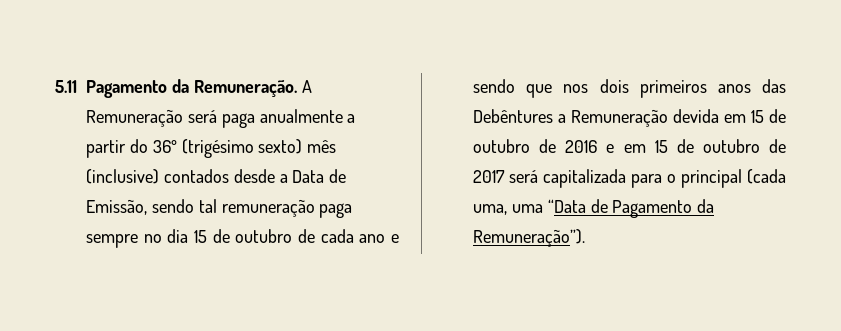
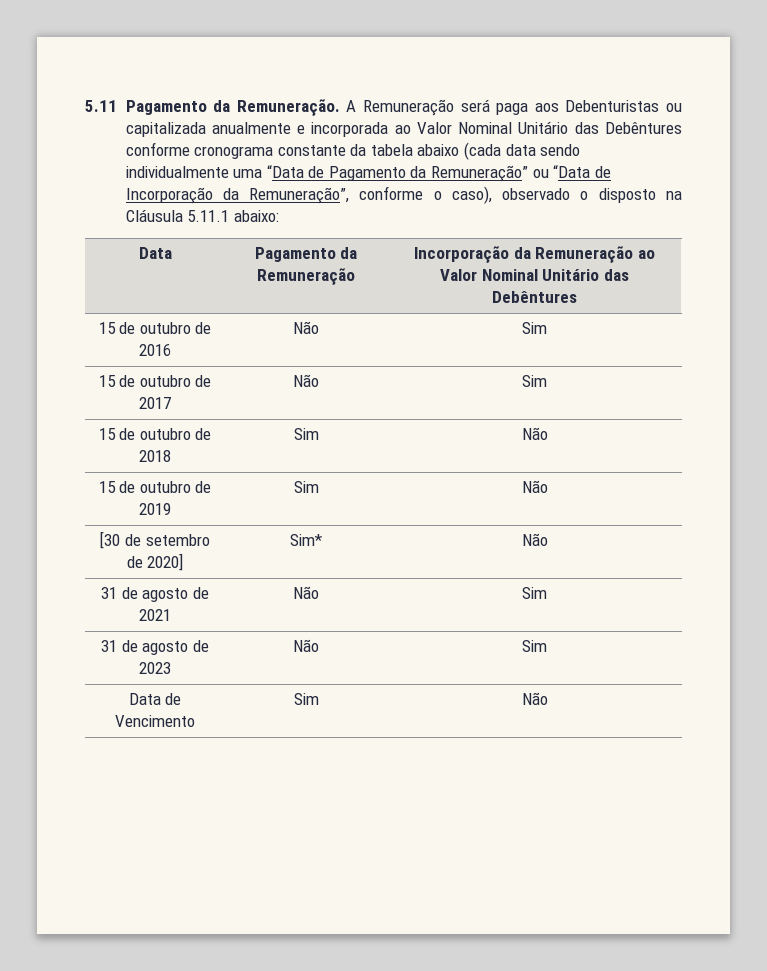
- A Remuneração será paga anualmente a partir do 36º (trigésimo sexto) mês (inclusive) contados desde a Data de Emissão, sendo tal remuneração paga sempre no dia 15 de outubro de cada ano e sendo que nos dois primeiros anos das Debêntures a Remuneração devida em 15 de outubro de 2016 e em 15 de outubro de 2017 será capitalizada para o principal (cada uma, uma “Data de Pagamento da Remuneração”).
+ A Remuneração será paga aos Debenturistas ou capitalizada anualmente e incorporada ao Valor Nominal Unitário das Debêntures conforme cronograma constante da tabela abaixo (cada data sendo individualmente uma “Data de Pagamento da Remuneração” ou “Data de Incorporação da Remuneração”, conforme o caso), observado o disposto na Cláusula 5.11.1 abaixo:
+ Data | Pagamento da Remuneração | Incorporação da Remuneração ao Valor Nominal Unitário das Debêntures
+ 15 de outubro de 2016 | Não | Sim
+ 15 de outubro de 2017 | Não | Sim
+ 15 de outubro de 2018 | Sim | Não
+ 15 de outubro de 2019 | Sim | Não
+ [30 de setembro de 2020] | Sim* | Não
+ 31 de agosto de 2021 | Não | Sim
+ 31 de agosto de 2023 | Não | Sim
+ Data de Vencimento | Sim | Não

